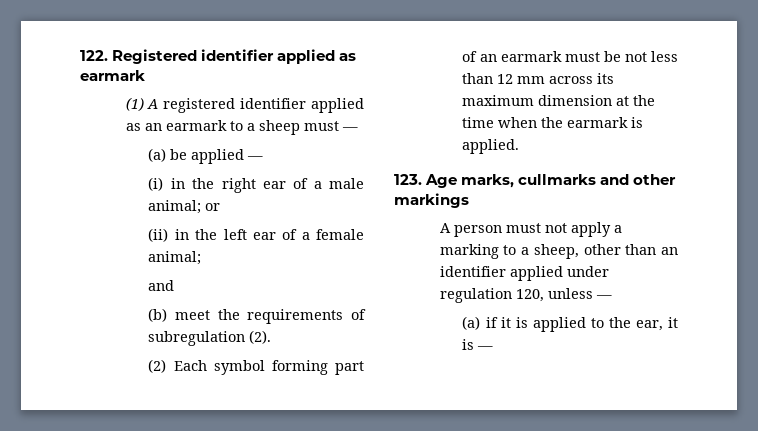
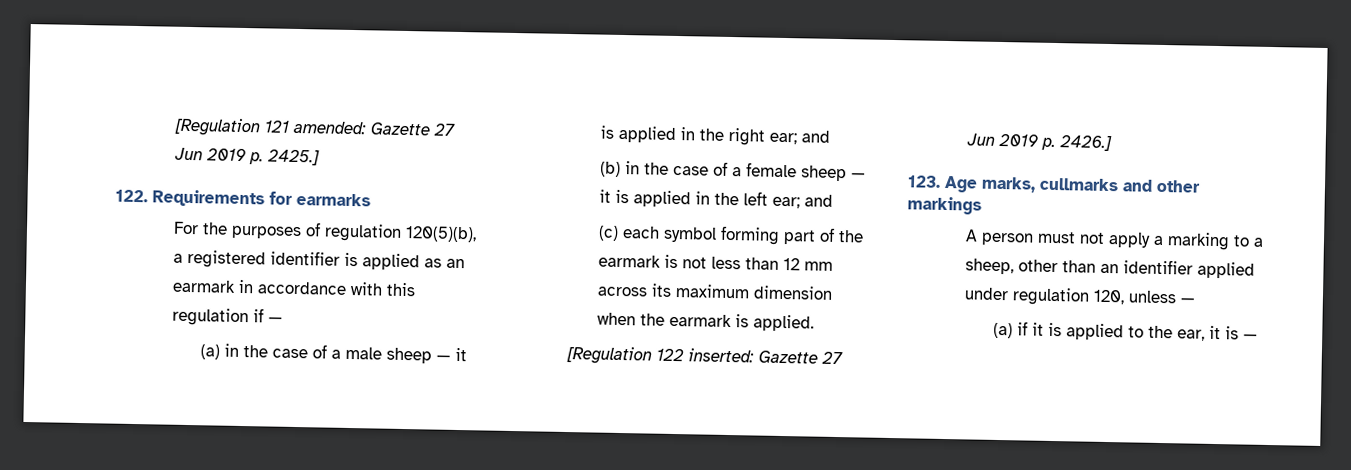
- 122. Registered identifier applied as earmark
- (1) A registered identifier applied as an earmark to a sheep must —
- (a) be applied —
- (i) in the right ear of a male animal; or
- (ii) in the left ear of a female animal;
- and
- (b) meet the requirements of subregulation (2).
- (2) Each symbol forming part of an earmark must be not less than 12 mm across its maximum dimension at the time when the earmark is applied.
+ [Regulation 121 amended: Gazette 27 Jun 2019 p. 2425.]
+ 122. Requirements for earmarks
+ For the purposes of regulation 120(5)(b), a registered identifier is applied as an earmark in accordance with this regulation if —
+ (a) in the case of a male sheep — it is applied in the right ear; and
+ (b) in the case of a female sheep — it is applied in the left ear; and
+ (c) each symbol forming part of the earmark is not less than 12 mm across its maximum dimension when the earmark is applied.
+ [Regulation 122 inserted: Gazette 27 Jun 2019 p. 2426.]

